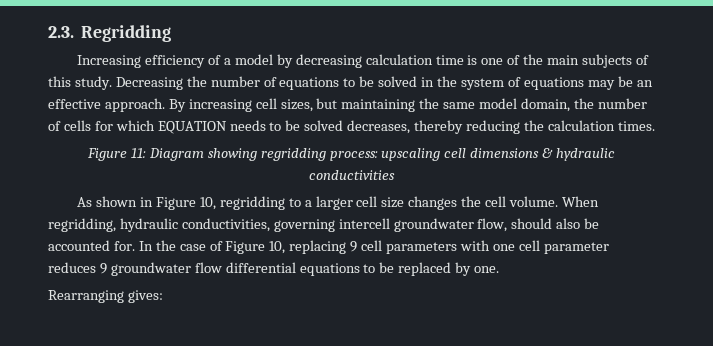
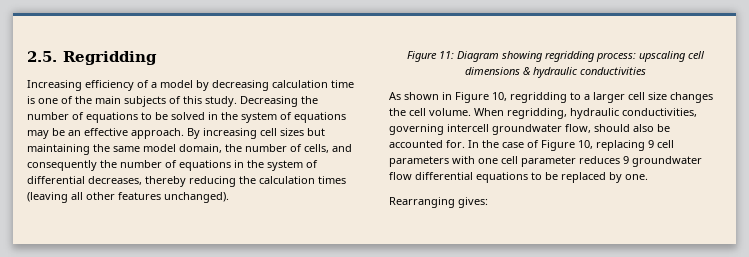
- 2.3. Regridding
+ 2.5. Regridding
- By increasing cell sizes, but maintaining the same model domain, the number of cells for which EQUATION needs to be solved decreases, thereby reducing the calculation times.
+ By increasing cell sizes but maintaining the same model domain, the number of cells, and consequently the number of equations in the system of differential decreases, thereby reducing the calculation times (leaving all other features unchanged).

